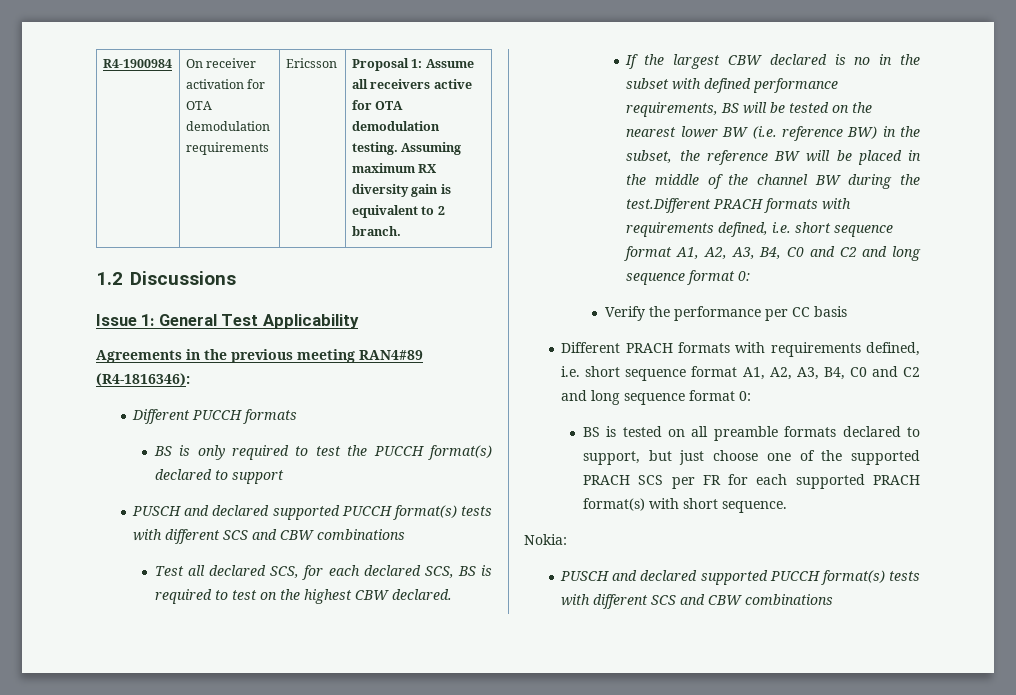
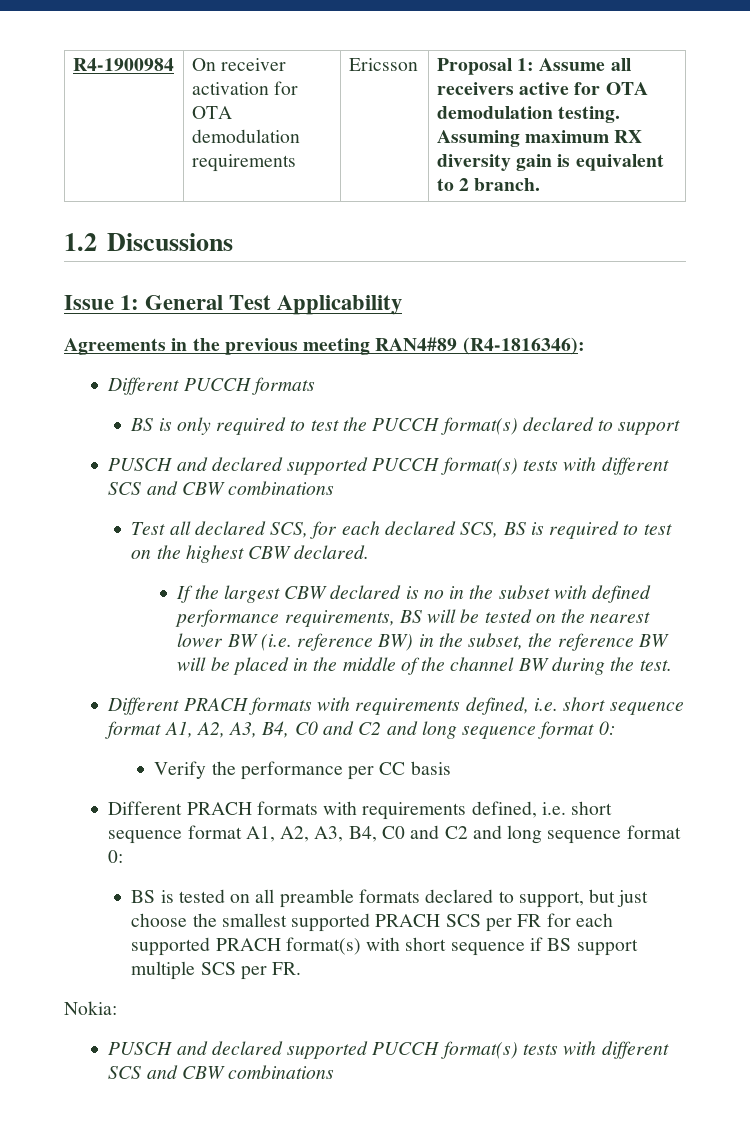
- If the largest CBW declared is no in the subset with defined performance requirements, BS will be tested on the nearest lower BW (i.e. reference BW) in the subset, the reference BW will be placed in the middle of the channel BW during the test.Different PRACH formats with requirements defined, i.e. short sequence format A1, A2, A3, B4, C0 and C2 and long sequence format 0:
+ If the largest CBW declared is no in the subset with defined performance requirements, BS will be tested on the nearest lower BW (i.e. reference BW) in the subset, the reference BW will be placed in the middle of the channel BW during the test.
+ Different PRACH formats with requirements defined, i.e. short sequence format A1, A2, A3, B4, C0 and C2 and long sequence format 0:
- BS is tested on all preamble formats declared to support, but just choose one of the supported PRACH SCS per FR for each supported PRACH format(s) with short sequence.
+ BS is tested on all preamble formats declared to support, but just choose the smallest supported PRACH SCS per FR for each supported PRACH format(s) with short sequence if BS support multiple SCS per FR.

